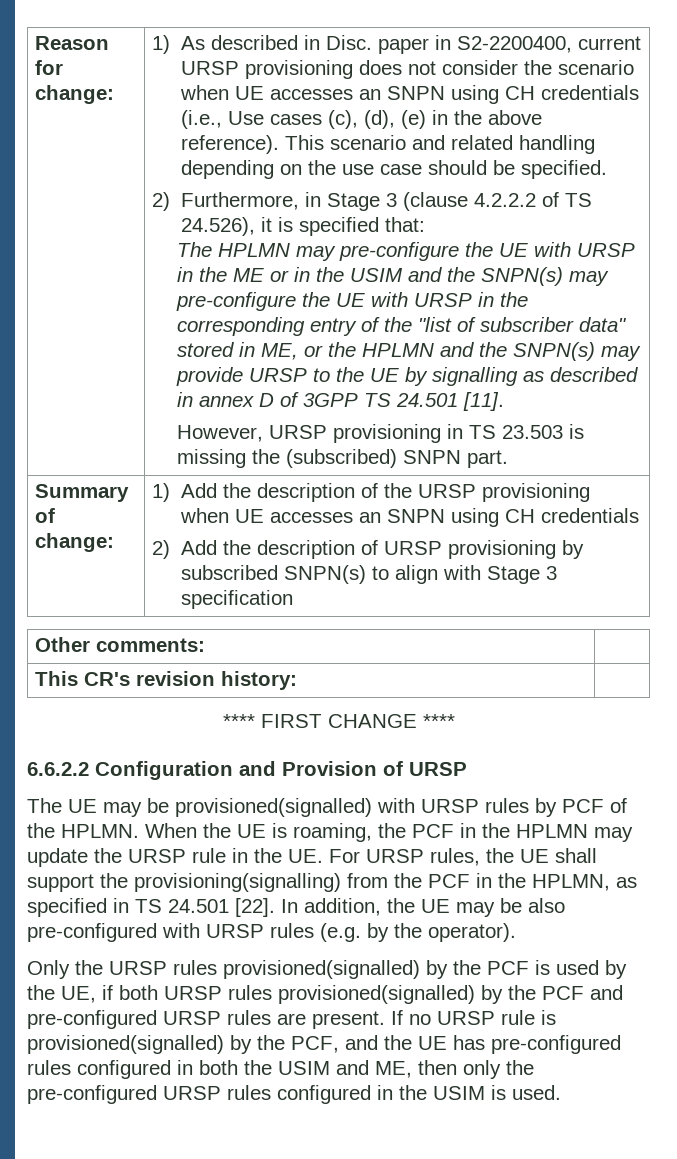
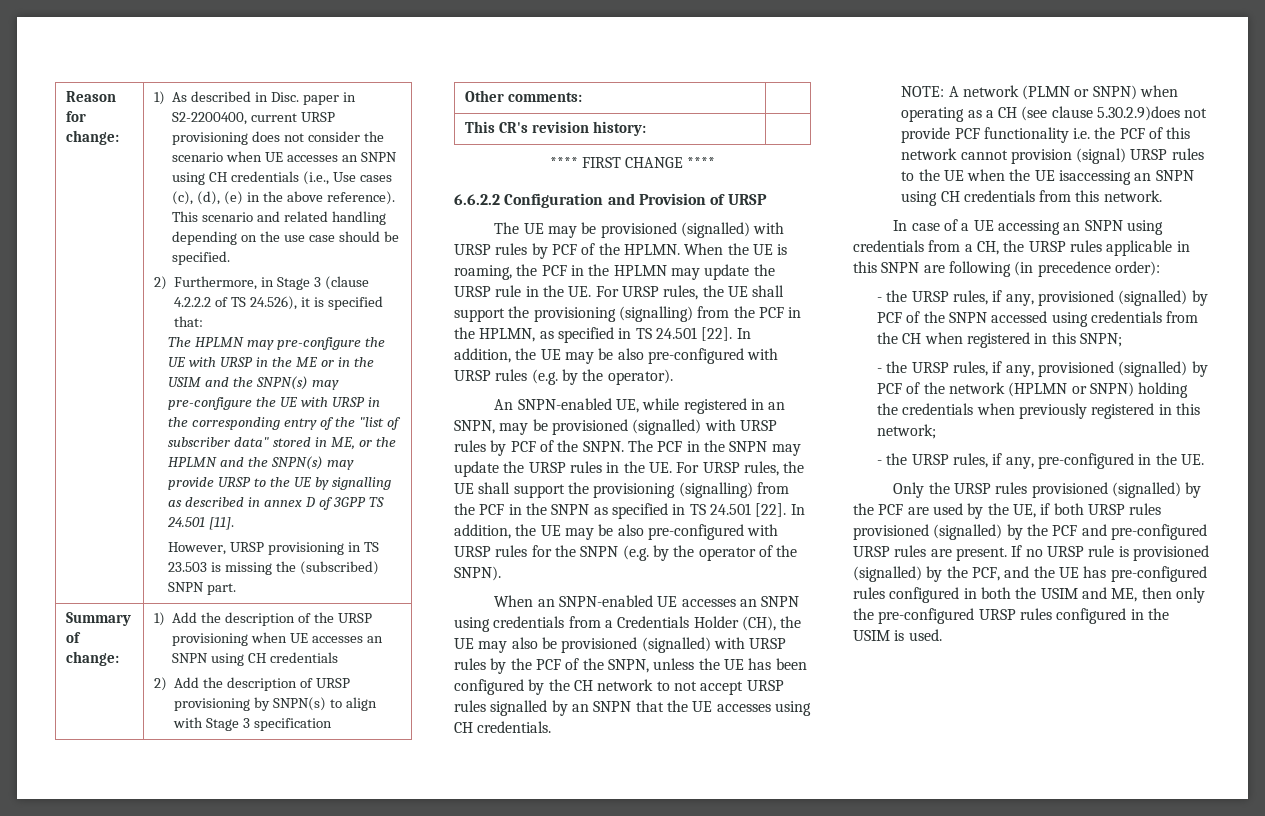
  Summary of change: | 1) Add the description of the URSP provisioning when UE accesses an SNPN using CH credentials
- 2) Add the description of URSP provisioning by subscribed SNPN(s) to align with Stage 3 specification
+ 2) Add the description of URSP provisioning by SNPN(s) to align with Stage 3 specification
- The UE may be provisioned(signalled) with URSP rules by PCF of the HPLMN.
+ The UE may be provisioned (signalled) with URSP rules by PCF of the HPLMN.
- When the UE is roaming, the PCF in the HPLMN may update the URSP rule in the UE. For URSP rules, the UE shall support the provisioning(signalling) from the PCF in the HPLMN, as specified in TS 24.501 [22].
+ When the UE is roaming, the PCF in the HPLMN may update the URSP rule in the UE. For URSP rules, the UE shall support the provisioning (signalling) from the PCF in the HPLMN, as specified in TS 24.501 [22].
+ An SNPN-enabled UE, while registered in an SNPN, may be provisioned (signalled) with URSP rules by PCF of the SNPN. The PCF in the SNPN may update the URSP rules in the UE. For URSP rules, the UE shall support the provisioning (signalling) from the PCF in the SNPN as specified in TS 24.501 [22]. In addition, the UE may be also pre-configured with URSP rules for the SNPN (e.g. by the operator of the SNPN).
+ When an SNPN-enabled UE accesses an SNPN using credentials from a Credentials Holder (CH), the UE may also be provisioned (signalled) with URSP rules by the PCF of the SNPN, unless the UE has been configured by the CH network to not accept URSP rules signalled by an SNPN that the UE accesses using CH credentials.
+ NOTE: A network (PLMN or SNPN) when operating as a CH (see clause 5.30.2.9)does not provide PCF functionality i.e. the PCF of this network cannot provision (signal) URSP rules to the UE when the UE isaccessing an SNPN using CH credentials from this network.
+ In case of a UE accessing an SNPN using credentials from a CH, the URSP rules applicable in this SNPN are following (in precedence order):
+ - the URSP rules, if any, provisioned (signalled) by PCF of the SNPN accessed using credentials from the CH when registered in this SNPN;
+ - the URSP rules, if any, provisioned (signalled) by PCF of the network (HPLMN or SNPN) holding the credentials when previously registered in this network;
+ - the URSP rules, if any, pre-configured in the UE.
- Only the URSP rules provisioned(signalled) by the PCF is used by the UE, if both URSP rules provisioned(signalled) by the PCF and pre-configured URSP rules are present.
+ Only the URSP rules provisioned (signalled) by the PCF are used by the UE, if both URSP rules provisioned (signalled) by the PCF and pre-configured URSP rules are present.
- If no URSP rule is provisioned(signalled) by the PCF, and the UE has pre-configured rules configured in both the USIM and ME, then only the pre-configured URSP rules configured in the USIM is used.
+ If no URSP rule is provisioned (signalled) by the PCF, and the UE has pre-configured rules configured in both the USIM and ME, then only the pre-configured URSP rules configured in the USIM is used.

